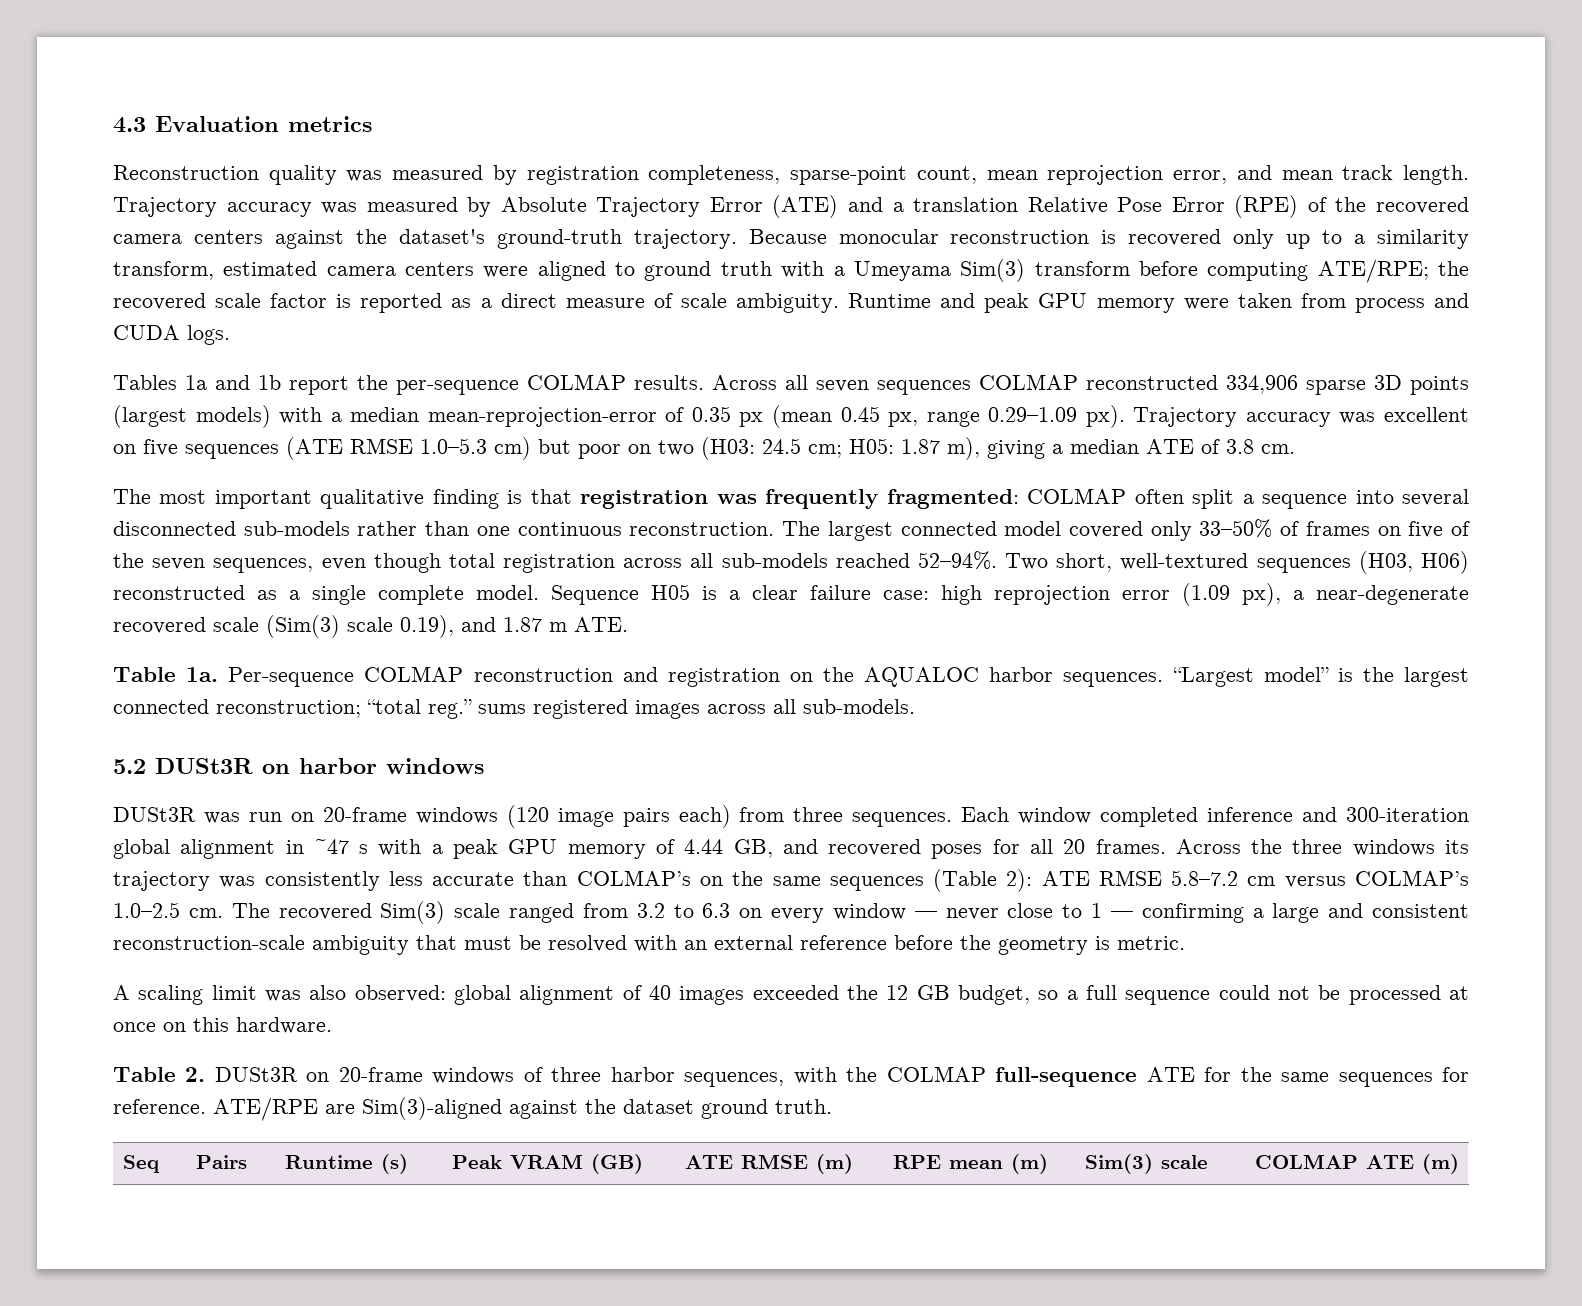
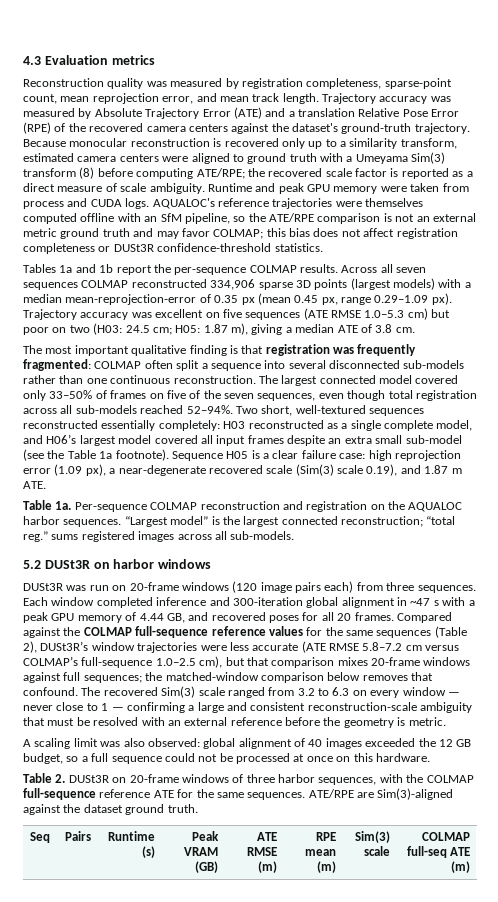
- Because monocular reconstruction is recovered only up to a similarity transform, estimated camera centers were aligned to ground truth with a Umeyama Sim(3) transform before computing ATE/RPE; the recovered scale factor is reported as a direct measure of scale ambiguity.
+ Because monocular reconstruction is recovered only up to a similarity transform, estimated camera centers were aligned to ground truth with a Umeyama Sim(3) transform (8) before computing ATE/RPE; the recovered scale factor is reported as a direct measure of scale ambiguity.
+ AQUALOC's reference trajectories were themselves computed offline with an SfM pipeline, so the ATE/RPE comparison is not an external metric ground truth and may favor COLMAP; this bias does not affect registration completeness or DUSt3R confidence-threshold statistics.
- Two short, well-textured sequences (H03, H06) reconstructed as a single complete model.
+ Two short, well-textured sequences reconstructed essentially completely: H03 reconstructed as a single complete model, and H06’s largest model covered all input frames despite an extra small sub-model (see the Table 1a footnote).
- Across the three windows its trajectory was consistently less accurate than COLMAP’s on the same sequences (Table 2): ATE RMSE 5.8–7.2 cm versus COLMAP’s 1.0–2.5 cm.
+ Compared against the COLMAP full-sequence reference values for the same sequences (Table 2), DUSt3R’s window trajectories were less accurate (ATE RMSE 5.8–7.2 cm versus COLMAP’s full-sequence 1.0–2.5 cm), but that comparison mixes 20-frame windows against full sequences; the matched-window comparison below removes that confound.
- Table 2. DUSt3R on 20-frame windows of three harbor sequences, with the COLMAP full-sequence ATE for the same sequences for reference.
+ Table 2. DUSt3R on 20-frame windows of three harbor sequences, with the COLMAP full-sequence reference ATE for the same sequences.
- Seq | Pairs | Runtime (s) | Peak VRAM (GB) | ATE RMSE (m) | RPE mean (m) | Sim(3) scale | COLMAP ATE (m)
+ Seq | Pairs | Runtime (s) | Peak VRAM (GB) | ATE RMSE (m) | RPE mean (m) | Sim(3) scale | COLMAP full-seq ATE (m)

